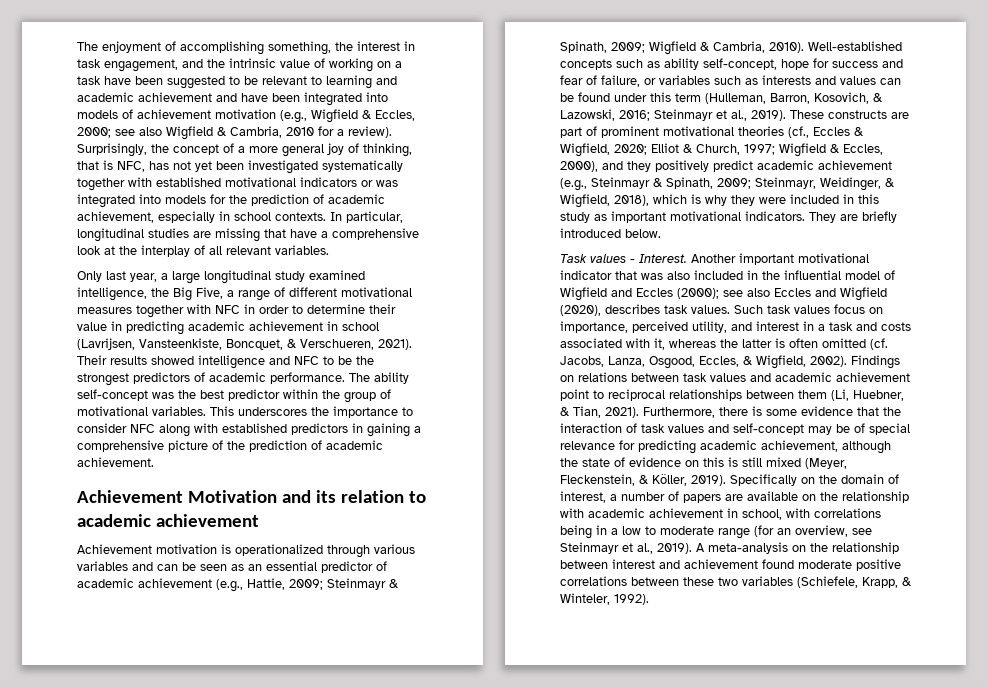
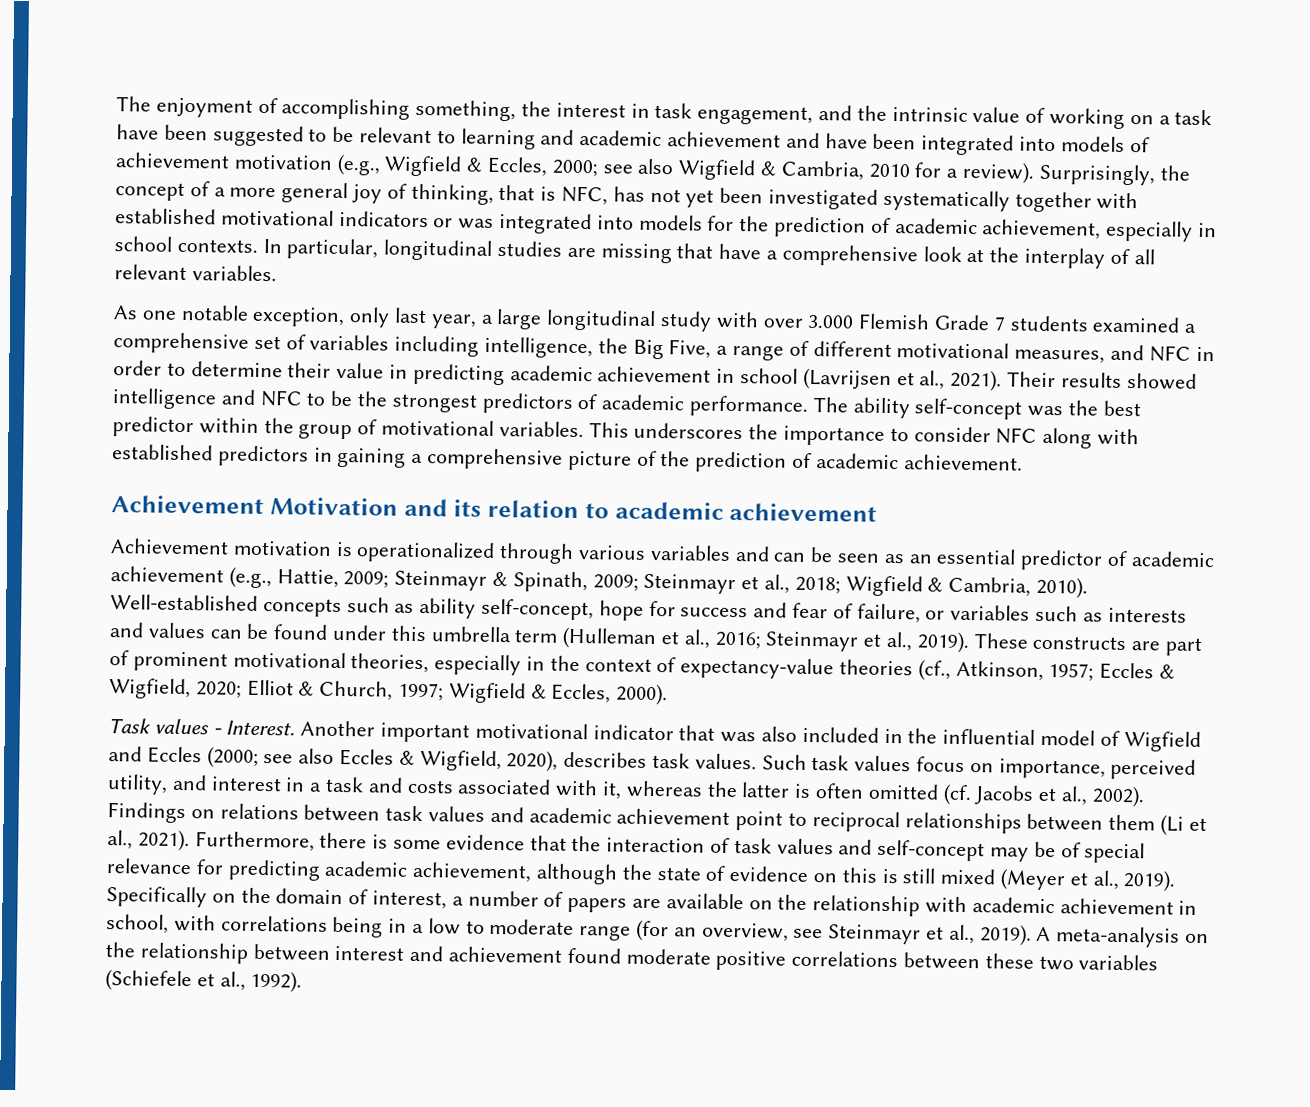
- Only last year, a large longitudinal study examined intelligence, the Big Five, a range of different motivational measures together with NFC in order to determine their value in predicting academic achievement in school (Lavrijsen, Vansteenkiste, Boncquet, & Verschueren, 2021).
+ As one notable exception, only last year, a large longitudinal study with over 3.000 Flemish Grade 7 students examined a comprehensive set of variables including intelligence, the Big Five, a range of different motivational measures, and NFC in order to determine their value in predicting academic achievement in school (Lavrijsen et al., 2021).
- Achievement motivation is operationalized through various variables and can be seen as an essential predictor of academic achievement (e.g., Hattie, 2009; Steinmayr & Spinath, 2009; Wigfield & Cambria, 2010).
+ Achievement motivation is operationalized through various variables and can be seen as an essential predictor of academic achievement (e.g., Hattie, 2009; Steinmayr & Spinath, 2009; Steinmayr et al., 2018; Wigfield & Cambria, 2010).
- Well-established concepts such as ability self-concept, hope for success and fear of failure, or variables such as interests and values can be found under this term (Hulleman, Barron, Kosovich, & Lazowski, 2016; Steinmayr et al., 2019).
+ Well-established concepts such as ability self-concept, hope for success and fear of failure, or variables such as interests and values can be found under this umbrella term (Hulleman et al., 2016; Steinmayr et al., 2019).
- These constructs are part of prominent motivational theories (cf., Eccles & Wigfield, 2020; Elliot & Church, 1997; Wigfield & Eccles, 2000), and they positively predict academic achievement (e.g., Steinmayr & Spinath, 2009; Steinmayr, Weidinger, & Wigfield, 2018), which is why they were included in this study as important motivational indicators. They are briefly introduced below.
+ These constructs are part of prominent motivational theories, especially in the context of expectancy-value theories (cf., Atkinson, 1957; Eccles & Wigfield, 2020; Elliot & Church, 1997; Wigfield & Eccles, 2000).
- Another important motivational indicator that was also included in the influential model of Wigfield and Eccles (2000); see also Eccles and Wigfield (2020), describes task values.
+ Another important motivational indicator that was also included in the influential model of Wigfield and Eccles (2000; see also Eccles & Wigfield, 2020), describes task values.
- Such task values focus on importance, perceived utility, and interest in a task and costs associated with it, whereas the latter is often omitted (cf. Jacobs, Lanza, Osgood, Eccles, & Wigfield, 2002).
+ Such task values focus on importance, perceived utility, and interest in a task and costs associated with it, whereas the latter is often omitted (cf. Jacobs et al., 2002).
- Findings on relations between task values and academic achievement point to reciprocal relationships between them (Li, Huebner, & Tian, 2021).
+ Findings on relations between task values and academic achievement point to reciprocal relationships between them (Li et al., 2021).
- Furthermore, there is some evidence that the interaction of task values and self-concept may be of special relevance for predicting academic achievement, although the state of evidence on this is still mixed (Meyer, Fleckenstein, & Köller, 2019).
+ Furthermore, there is some evidence that the interaction of task values and self-concept may be of special relevance for predicting academic achievement, although the state of evidence on this is still mixed (Meyer et al., 2019).
- A meta-analysis on the relationship between interest and achievement found moderate positive correlations between these two variables (Schiefele, Krapp, & Winteler, 1992).
+ A meta-analysis on the relationship between interest and achievement found moderate positive correlations between these two variables (Schiefele et al., 1992).

